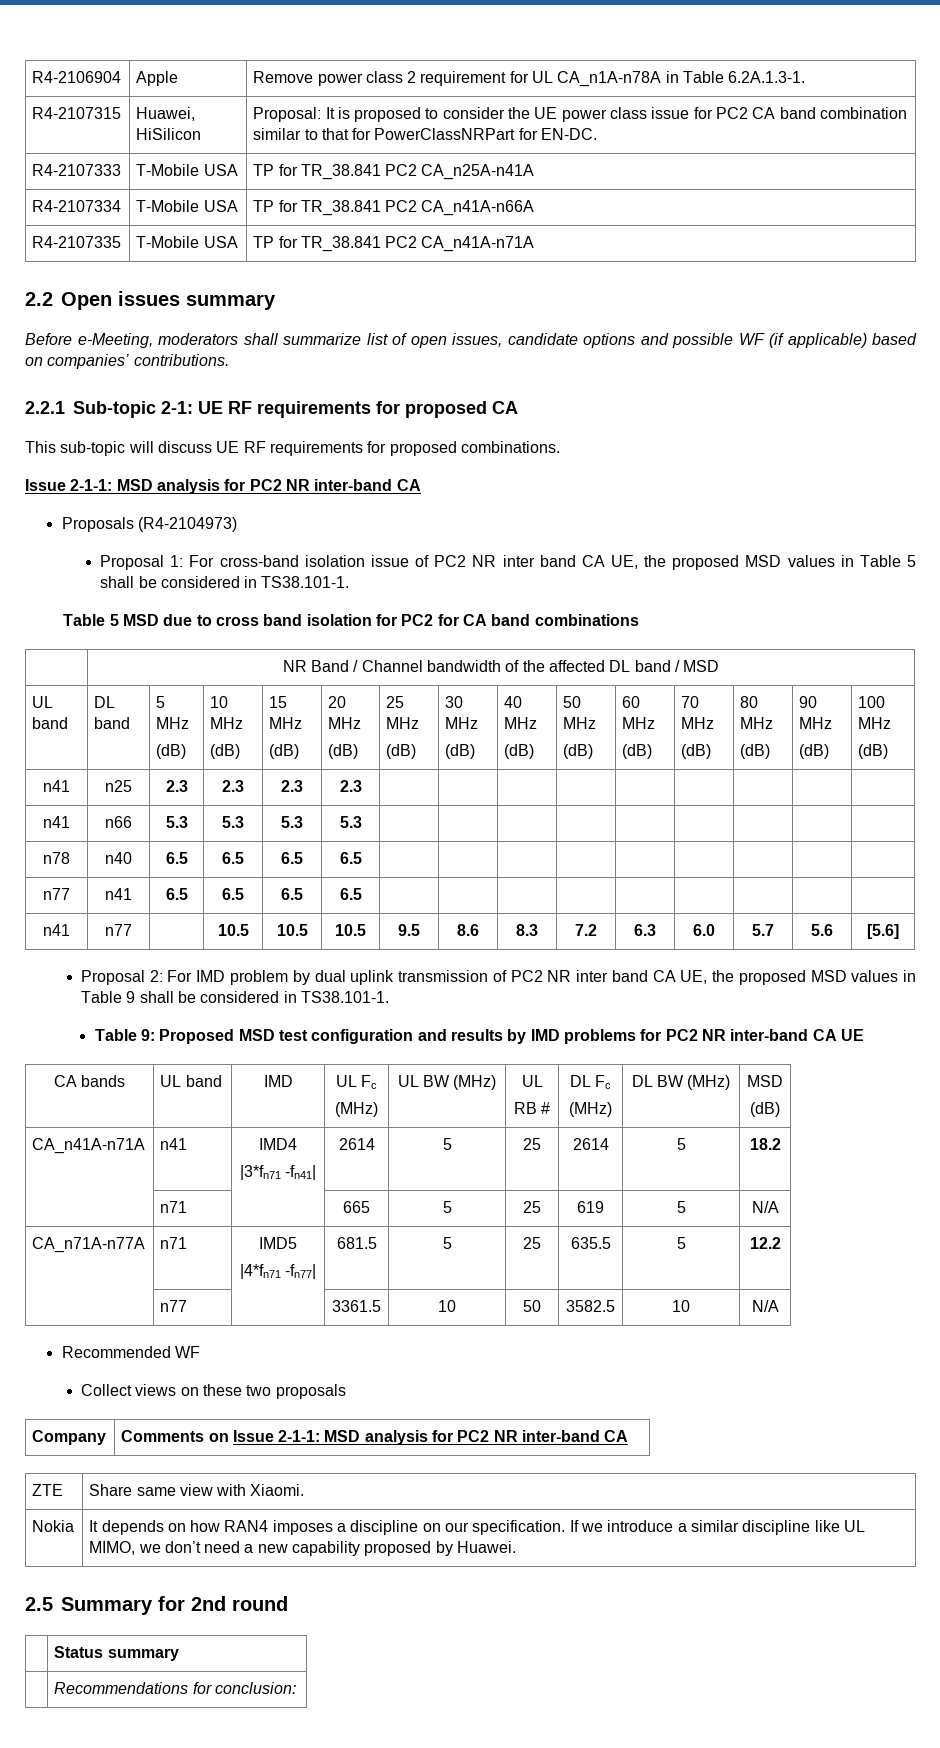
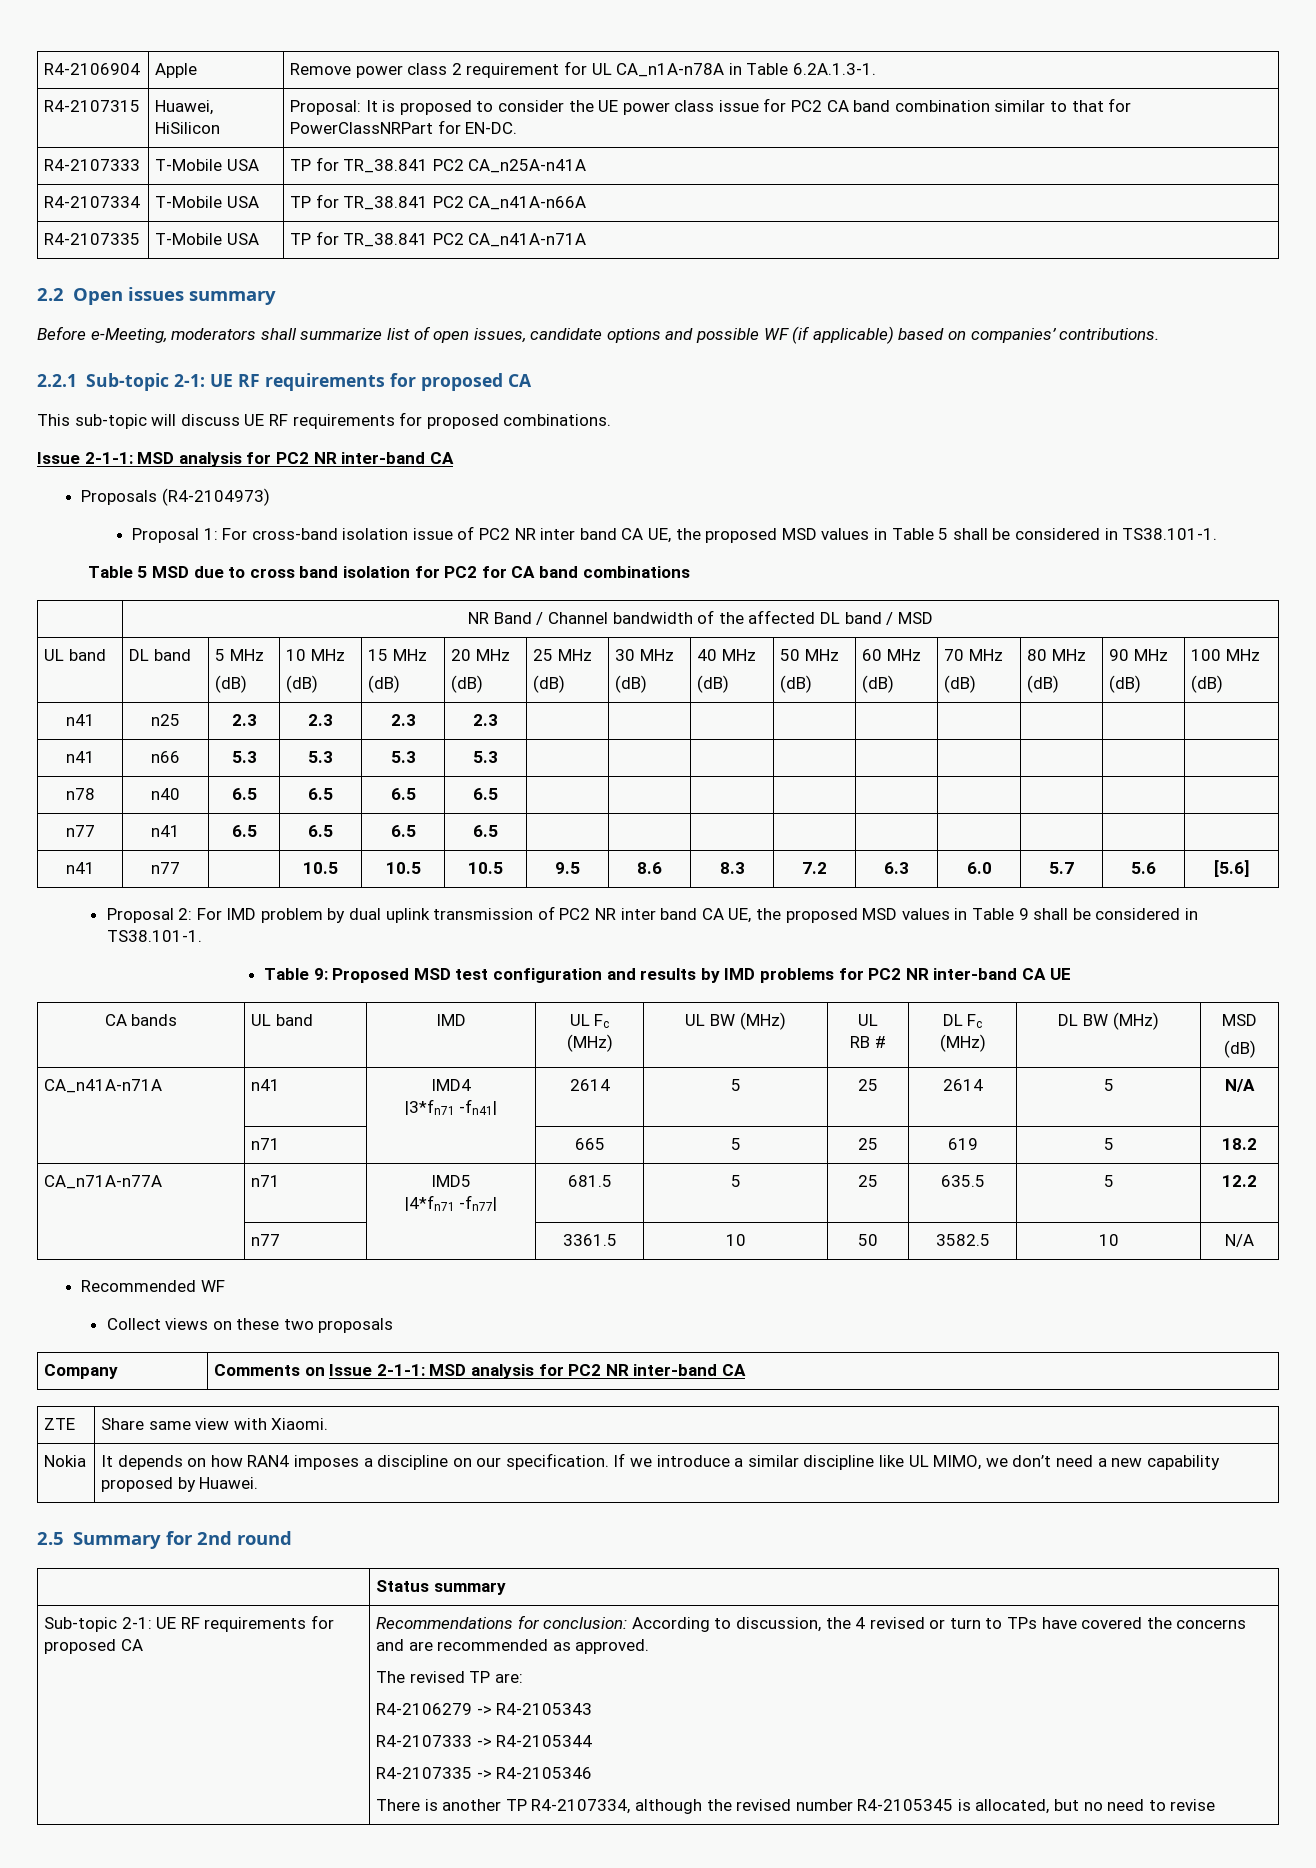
  CA_n41A-n71A | n41 | IMD4
- |3*fn71 -fn41| | 2614 | 5 | 25 | 2614 | 5 | 18.2
+ |3*fn71 -fn41| | 2614 | 5 | 25 | 2614 | 5 | N/A
- | n71 | | 665 | 5 | 25 | 619 | 5 | N/A
+ | n71 | | 665 | 5 | 25 | 619 | 5 | 18.2
- Recommendations for conclusion:
+ Sub-topic 2-1: UE RF requirements for proposed CA | Recommendations for conclusion: According to discussion, the 4 revised or turn to TPs have covered the concerns and are recommended as approved.
+ The revised TP are:
+ R4-2106279 -> R4-2105343
+ R4-2107333 -> R4-2105344
+ R4-2107335 -> R4-2105346
+ There is another TP R4-2107334, although the revised number R4-2105345 is allocated, but no need to revise

